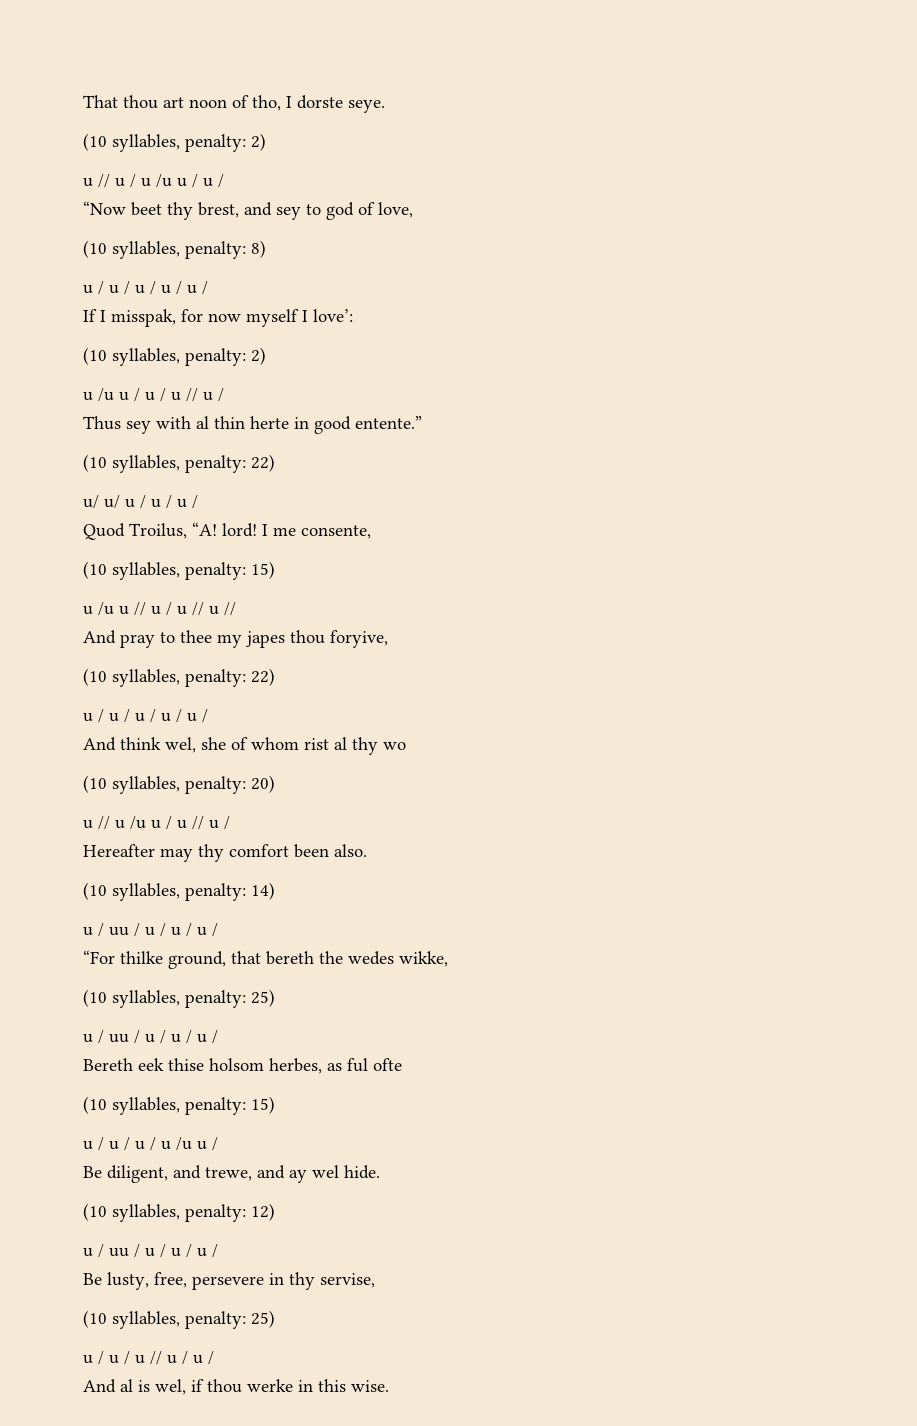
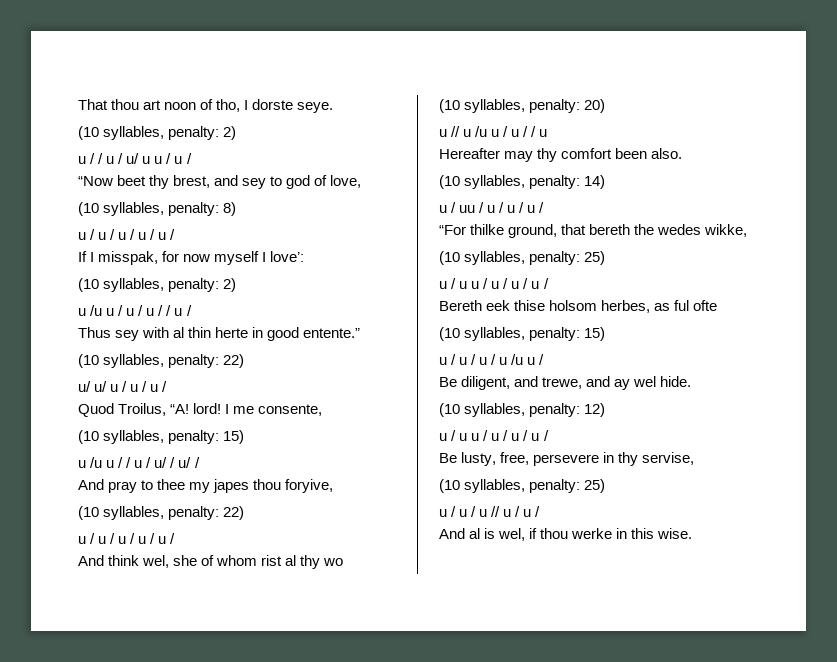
- u // u / u /u u / u /
+ u / / u / u/ u u / u /
- u /u u / u / u // u /
+ u /u u / u / u / / u /
- u /u u // u / u // u //
+ u /u u / / u / u/ / u/ /
- u // u /u u / u // u /
+ u // u /u u / u / / u
  “For thilke ground, that bereth the wedes wikke,
  (10 syllables, penalty: 25)
- u / uu / u / u / u /
+ u / u u / u / u / u /
  (10 syllables, penalty: 12)
- u / uu / u / u / u /
+ u / u u / u / u / u /

